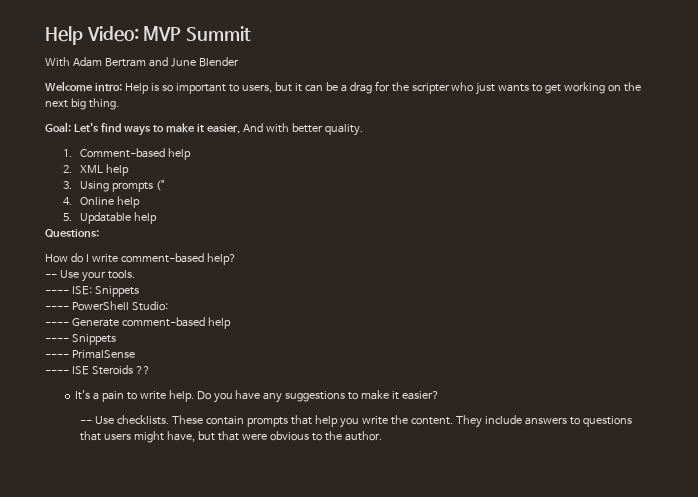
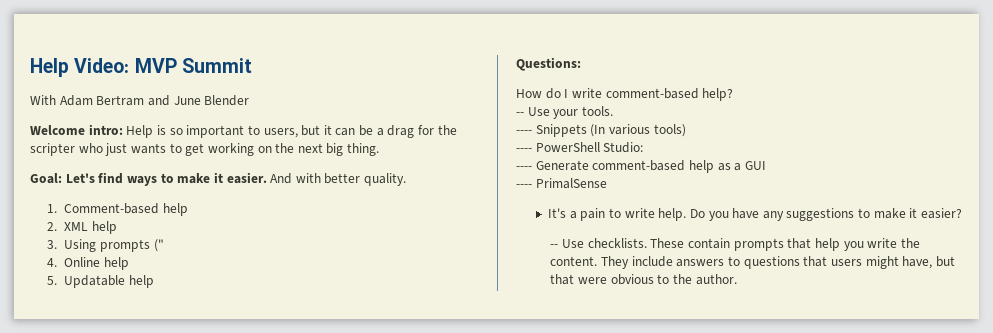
- ---- ISE: Snippets
+ ---- Snippets (In various tools)
- ---- Generate comment-based help
- ---- Snippets
+ ---- Generate comment-based help as a GUI
- ---- ISE Steroids ??

